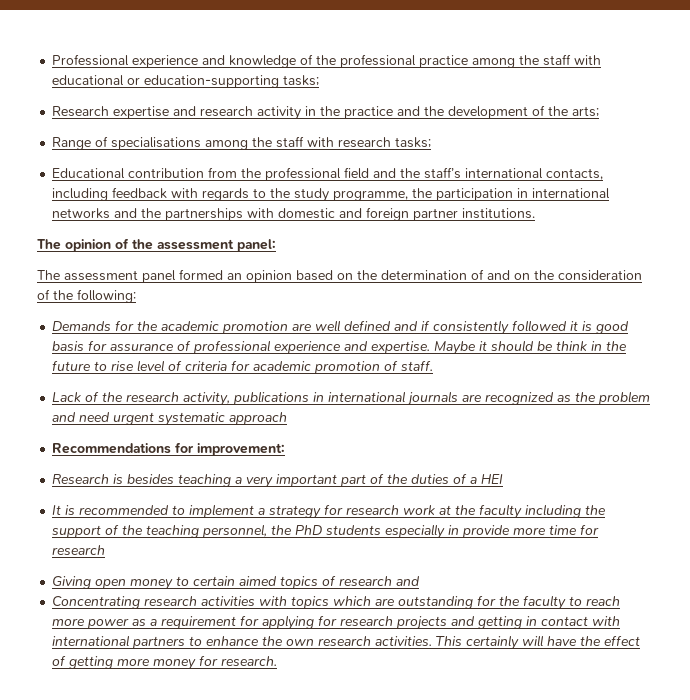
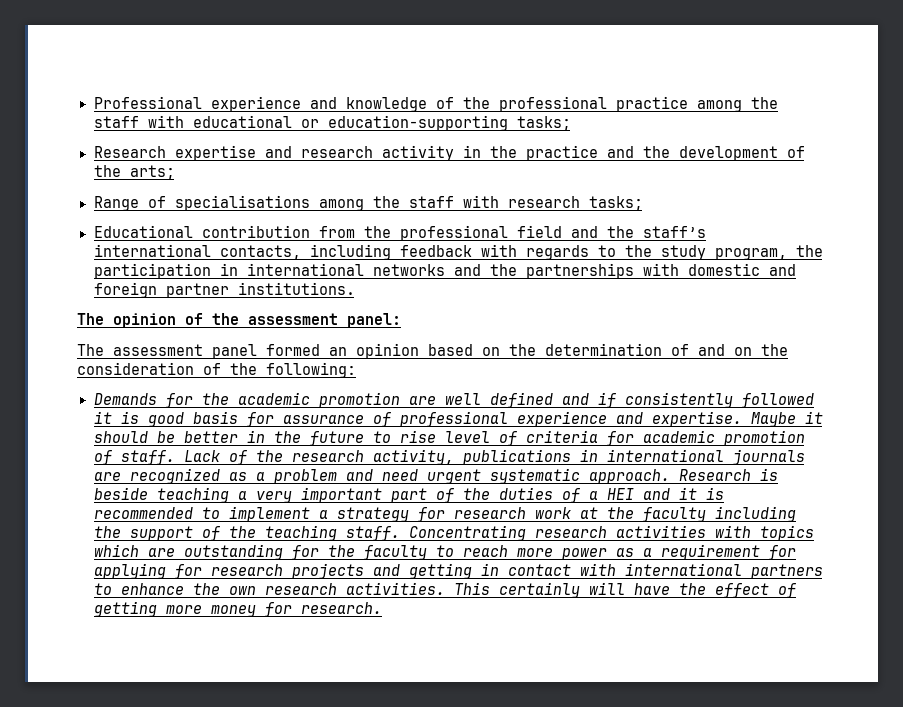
- Educational contribution from the professional field and the staff’s international contacts, including feedback with regards to the study programme, the participation in international networks and the partnerships with domestic and foreign partner institutions.
+ Educational contribution from the professional field and the staff’s international contacts, including feedback with regards to the study program, the participation in international networks and the partnerships with domestic and foreign partner institutions.
- Maybe it should be think in the future to rise level of criteria for academic promotion of staff.
- Lack of the research activity, publications in international journals are recognized as the problem and need urgent systematic approach
- Recommendations for improvement:
- Research is besides teaching a very important part of the duties of a HEI
- It is recommended to implement a strategy for research work at the faculty including the support of the teaching personnel, the PhD students especially in provide more time for research
- Giving open money to certain aimed topics of research and
- Concentrating research activities with topics which are outstanding for the faculty to reach more power as a requirement for applying for research projects and getting in contact with international partners to enhance the own research activities.
+ Maybe it should be better in the future to rise level of criteria for academic promotion of staff. Lack of the research activity, publications in international journals are recognized as a problem and need urgent systematic approach. Research is beside teaching a very important part of the duties of a HEI and it is recommended to implement a strategy for research work at the faculty including the support of the teaching staff. Concentrating research activities with topics which are outstanding for the faculty to reach more power as a requirement for applying for research projects and getting in contact with international partners to enhance the own research activities.

